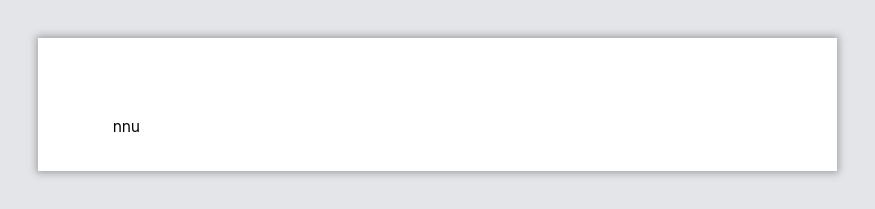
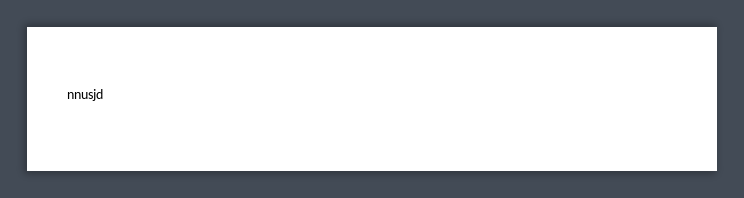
- nnu
+ nnusjd

